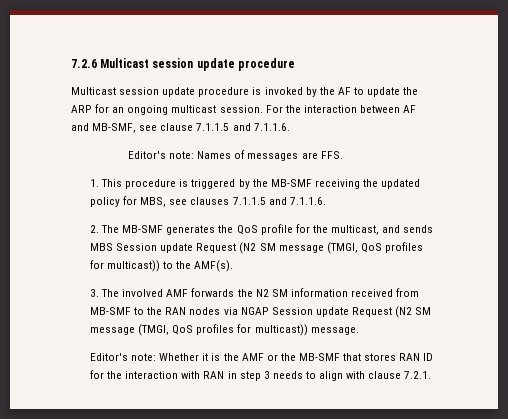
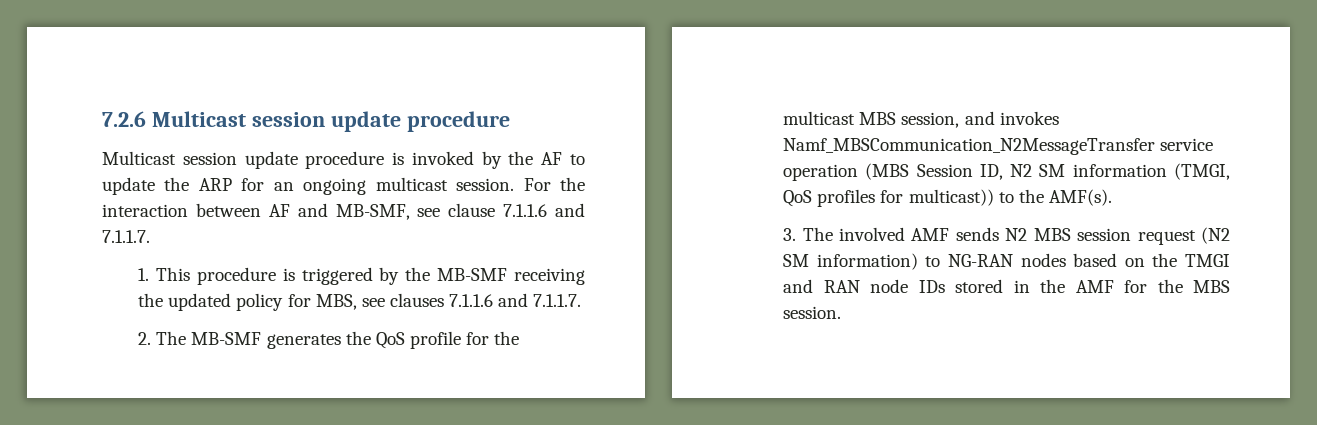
- For the interaction between AF and MB-SMF, see clause 7.1.1.5 and 7.1.1.6.
- Editor's note: Names of messages are FFS.
+ For the interaction between AF and MB-SMF, see clause 7.1.1.6 and 7.1.1.7.
- 1. This procedure is triggered by the MB-SMF receiving the updated policy for MBS, see clauses 7.1.1.5 and 7.1.1.6.
+ 1. This procedure is triggered by the MB-SMF receiving the updated policy for MBS, see clauses 7.1.1.6 and 7.1.1.7.
- 2. The MB-SMF generates the QoS profile for the multicast, and sends MBS Session update Request (N2 SM message (TMGI, QoS profiles for multicast)) to the AMF(s).
+ 2. The MB-SMF generates the QoS profile for the multicast MBS session, and invokes Namf_MBSCommunication_N2MessageTransfer service operation (MBS Session ID, N2 SM information (TMGI, QoS profiles for multicast)) to the AMF(s).
- 3. The involved AMF forwards the N2 SM information received from MB-SMF to the RAN nodes via NGAP Session update Request (N2 SM message (TMGI, QoS profiles for multicast)) message.
- Editor's note: Whether it is the AMF or the MB-SMF that stores RAN ID for the interaction with RAN in step 3 needs to align with clause 7.2.1.
+ 3. The involved AMF sends N2 MBS session request (N2 SM information) to NG-RAN nodes based on the TMGI and RAN node IDs stored in the AMF for the MBS session.

